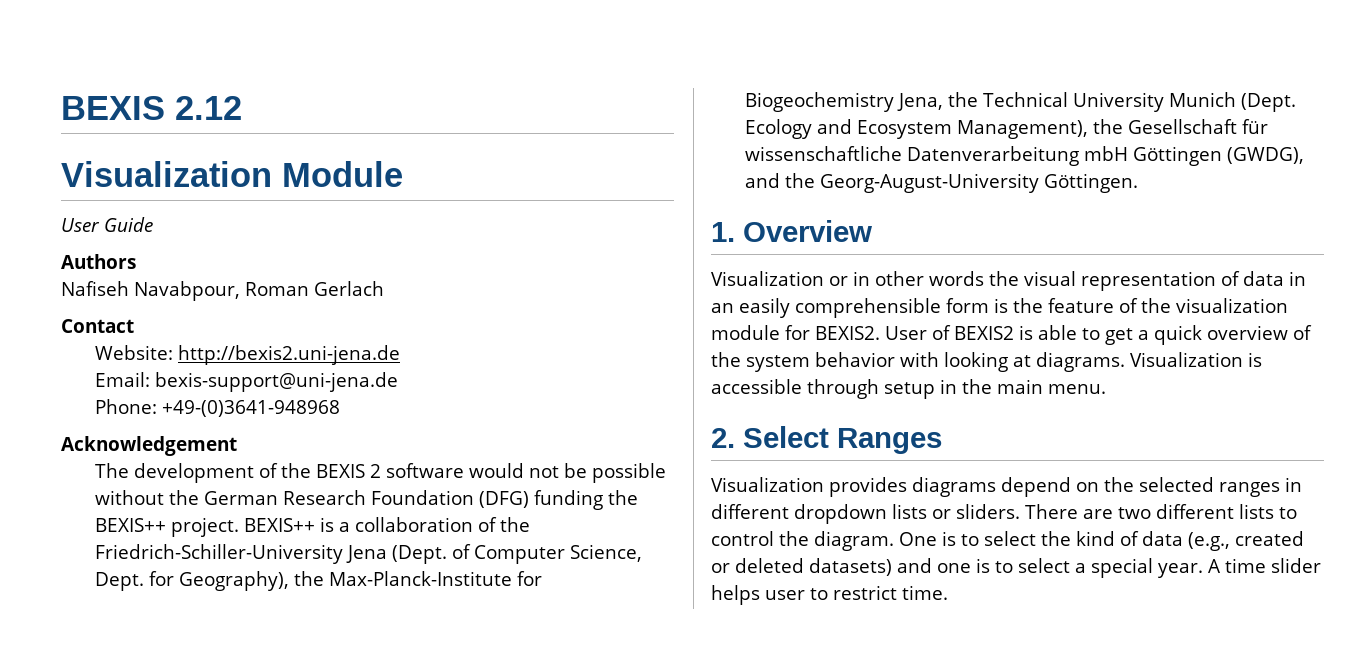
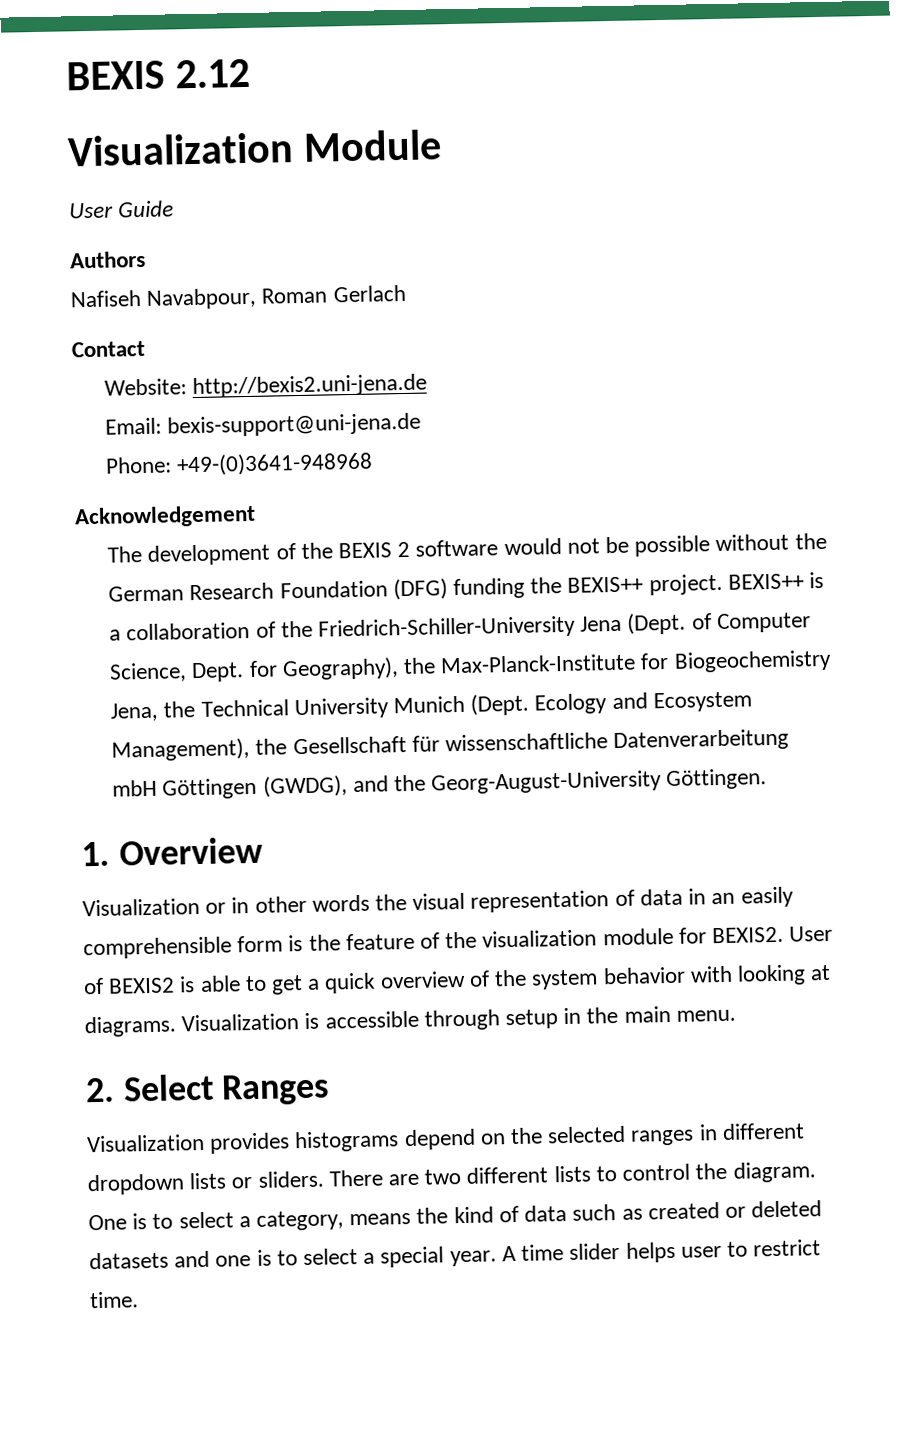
- Visualization provides diagrams depend on the selected ranges in different dropdown lists or sliders.
+ Visualization provides histograms depend on the selected ranges in different dropdown lists or sliders.
- One is to select the kind of data (e.g., created or deleted datasets) and one is to select a special year.
+ One is to select a category, means the kind of data such as created or deleted datasets and one is to select a special year.

